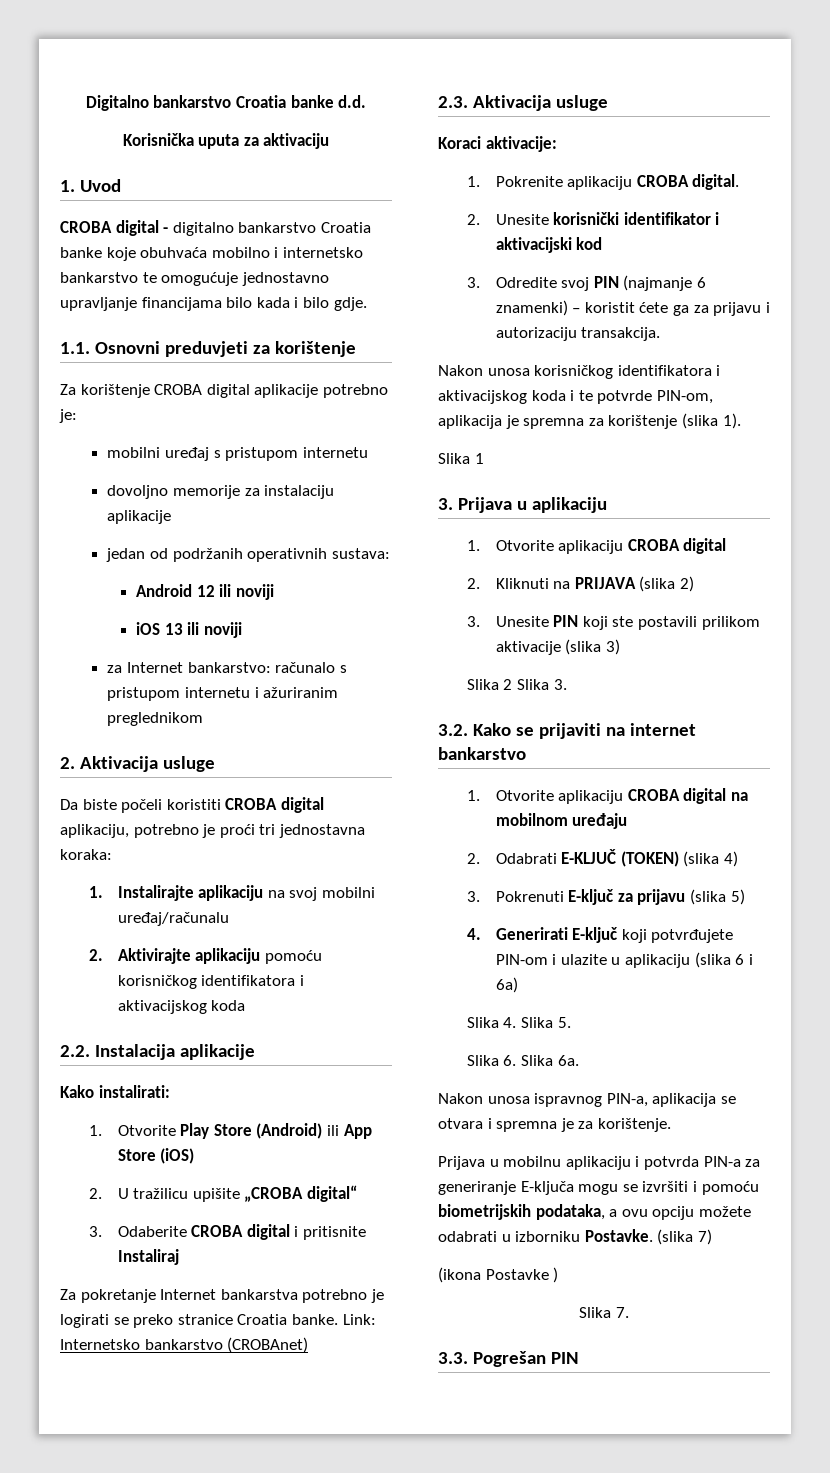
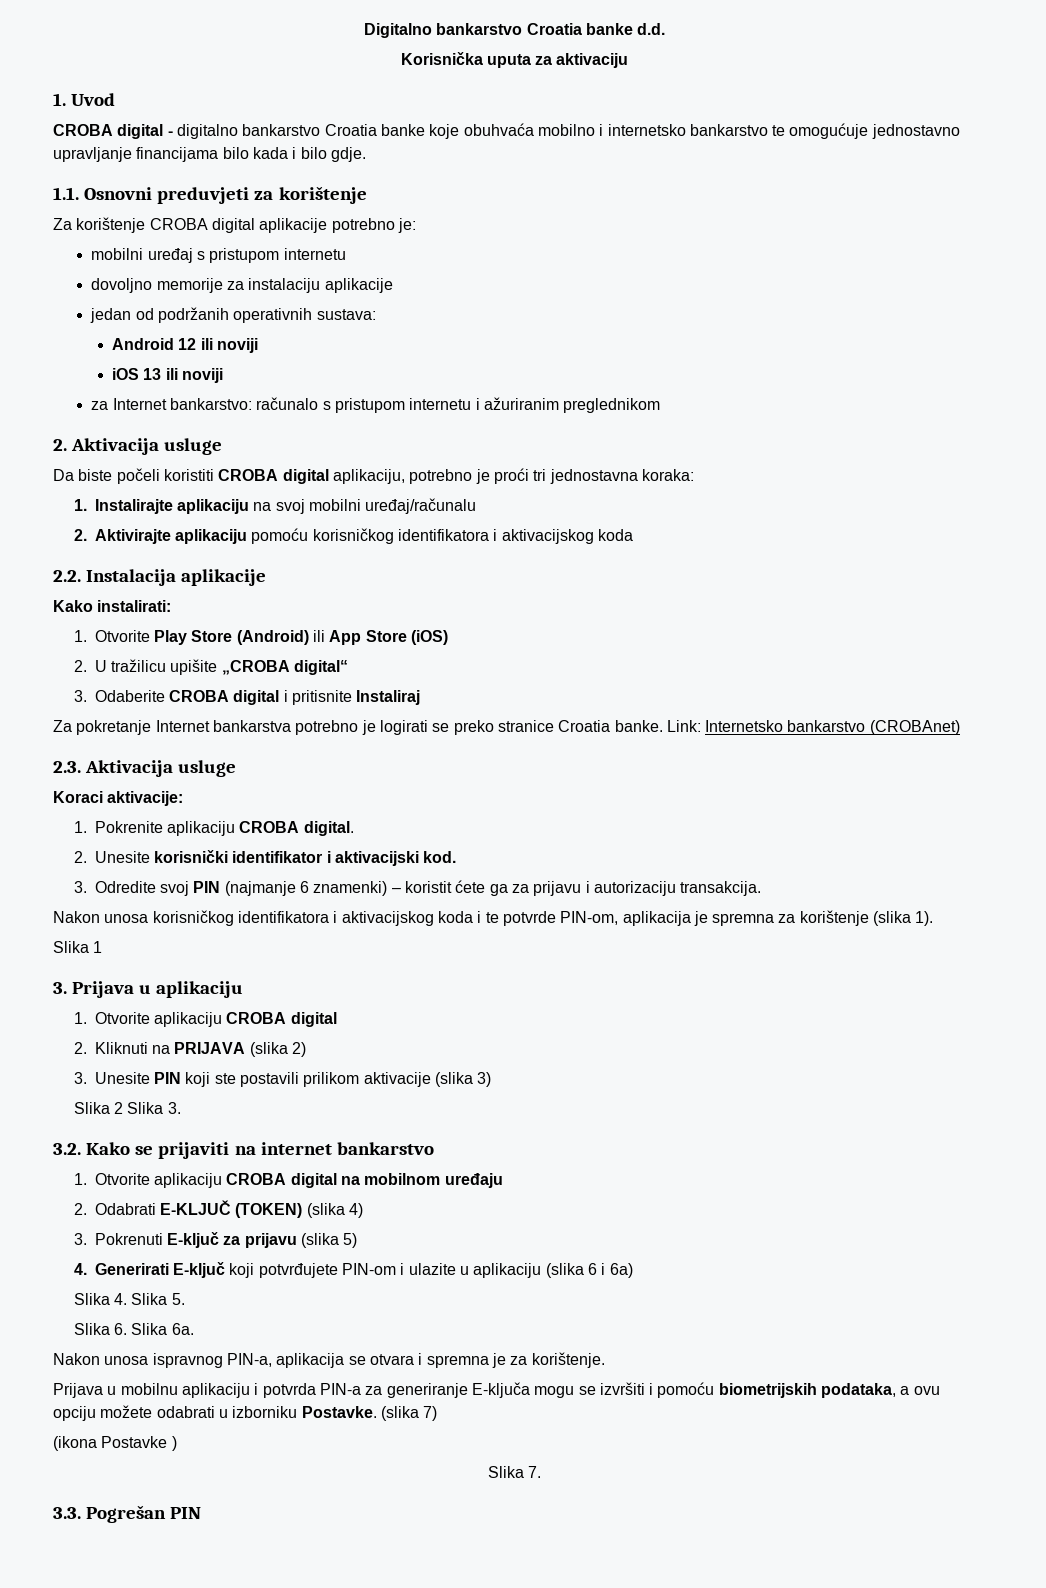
- 2. Unesite korisnički identifikator i aktivacijski kod
+ 2. Unesite korisnički identifikator i aktivacijski kod.

